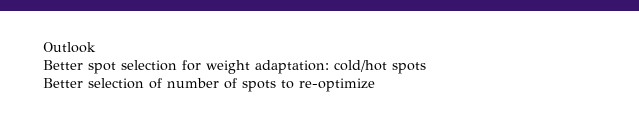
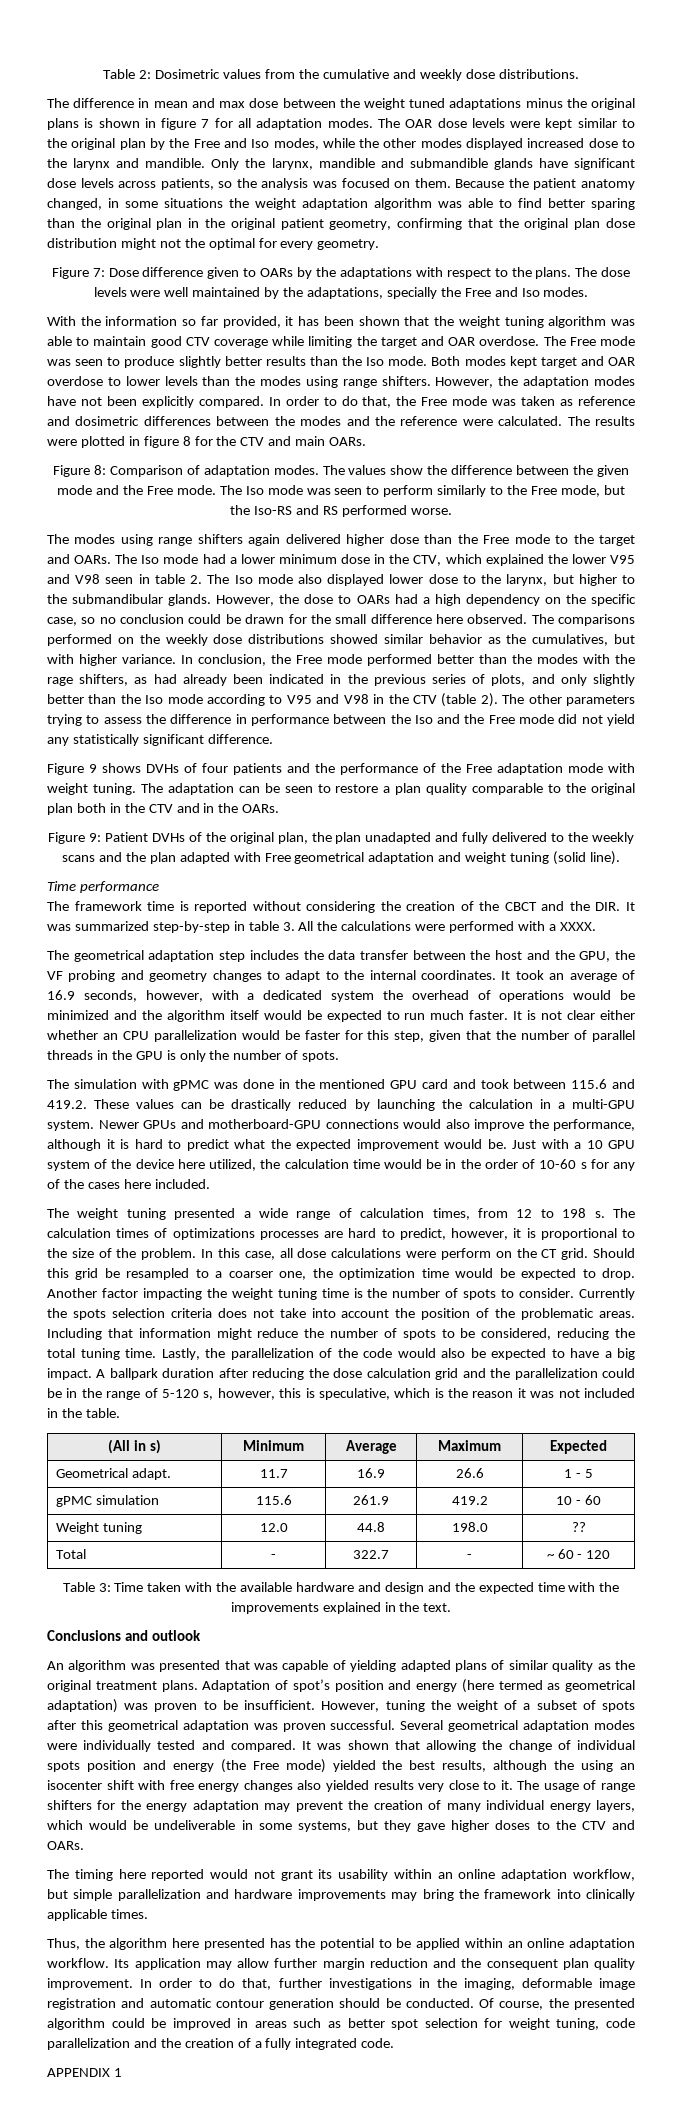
- Outlook
- Better spot selection for weight adaptation: cold/hot spots
- Better selection of number of spots to re-optimize
+ Table 2: Dosimetric values from the cumulative and weekly dose distributions.
+ The difference in mean and max dose between the weight tuned adaptations minus the original plans is shown in figure 7 for all adaptation modes. The OAR dose levels were kept similar to the original plan by the Free and Iso modes, while the other modes displayed increased dose to the larynx and mandible. Only the larynx, mandible and submandible glands have significant dose levels across patients, so the analysis was focused on them. Because the patient anatomy changed, in some situations the weight adaptation algorithm was able to find better sparing than the original plan in the original patient geometry, confirming that the original plan dose distribution might not the optimal for every geometry.
+ Figure 7: Dose difference given to OARs by the adaptations with respect to the plans. The dose levels were well maintained by the adaptations, specially the Free and Iso modes.
+ With the information so far provided, it has been shown that the weight tuning algorithm was able to maintain good CTV coverage while limiting the target and OAR overdose. The Free mode was seen to produce slightly better results than the Iso mode. Both modes kept target and OAR overdose to lower levels than the modes using range shifters. However, the adaptation modes have not been explicitly compared. In order to do that, the Free mode was taken as reference and dosimetric differences between the modes and the reference were calculated. The results were plotted in figure 8 for the CTV and main OARs.
+ Figure 8: Comparison of adaptation modes. The values show the difference between the given mode and the Free mode. The Iso mode was seen to perform similarly to the Free mode, but the Iso-RS and RS performed worse.
+ The modes using range shifters again delivered higher dose than the Free mode to the target and OARs. The Iso mode had a lower minimum dose in the CTV, which explained the lower V95 and V98 seen in table 2. The Iso mode also displayed lower dose to the larynx, but higher to the submandibular glands. However, the dose to OARs had a high dependency on the specific case, so no conclusion could be drawn for the small difference here observed. The comparisons performed on the weekly dose distributions showed similar behavior as the cumulatives, but with higher variance. In conclusion, the Free mode performed better than the modes with the rage shifters, as had already been indicated in the previous series of plots, and only slightly better than the Iso mode according to V95 and V98 in the CTV (table 2). The other parameters trying to assess the difference in performance between the Iso and the Free mode did not yield any statistically significant difference.
+ Figure 9 shows DVHs of four patients and the performance of the Free adaptation mode with weight tuning. The adaptation can be seen to restore a plan quality comparable to the original plan both in the CTV and in the OARs.
+ Figure 9: Patient DVHs of the original plan, the plan unadapted and fully delivered to the weekly scans and the plan adapted with Free geometrical adaptation and weight tuning (solid line).
+ Time performance
+ The framework time is reported without considering the creation of the CBCT and the DIR. It was summarized step-by-step in table 3. All the calculations were performed with a XXXX.
+ The geometrical adaptation step includes the data transfer between the host and the GPU, the VF probing and geometry changes to adapt to the internal coordinates. It took an average of 16.9 seconds, however, with a dedicated system the overhead of operations would be minimized and the algorithm itself would be expected to run much faster. It is not clear either whether an CPU parallelization would be faster for this step, given that the number of parallel threads in the GPU is only the number of spots.
+ The simulation with gPMC was done in the mentioned GPU card and took between 115.6 and 419.2. These values can be drastically reduced by launching the calculation in a multi-GPU system. Newer GPUs and motherboard-GPU connections would also improve the performance, although it is hard to predict what the expected improvement would be. Just with a 10 GPU system of the device here utilized, the calculation time would be in the order of 10-60 s for any of the cases here included.
+ The weight tuning presented a wide range of calculation times, from 12 to 198 s. The calculation times of optimizations processes are hard to predict, however, it is proportional to the size of the problem. In this case, all dose calculations were perform on the CT grid. Should this grid be resampled to a coarser one, the optimization time would be expected to drop. Another factor impacting the weight tuning time is the number of spots to consider. Currently the spots selection criteria does not take into account the position of the problematic areas. Including that information might reduce the number of spots to be considered, reducing the total tuning time. Lastly, the parallelization of the code would also be expected to have a big impact. A ballpark duration after reducing the dose calculation grid and the parallelization could be in the range of 5-120 s, however, this is speculative, which is the reason it was not included in the table.
+ (All in s) | Minimum | Average | Maximum | Expected
+ Geometrical adapt. | 11.7 | 16.9 | 26.6 | 1 - 5
+ gPMC simulation | 115.6 | 261.9 | 419.2 | 10 - 60
+ Weight tuning | 12.0 | 44.8 | 198.0 | ??
+ Total | - | 322.7 | - | ~ 60 - 120
+ Table 3: Time taken with the available hardware and design and the expected time with the improvements explained in the text.
+ Conclusions and outlook
+ An algorithm was presented that was capable of yielding adapted plans of similar quality as the original treatment plans. Adaptation of spot’s position and energy (here termed as geometrical adaptation) was proven to be insufficient. However, tuning the weight of a subset of spots after this geometrical adaptation was proven successful. Several geometrical adaptation modes were individually tested and compared. It was shown that allowing the change of individual spots position and energy (the Free mode) yielded the best results, although the using an isocenter shift with free energy changes also yielded results very close to it. The usage of range shifters for the energy adaptation may prevent the creation of many individual energy layers, which would be undeliverable in some systems, but they gave higher doses to the CTV and OARs.
+ The timing here reported would not grant its usability within an online adaptation workflow, but simple parallelization and hardware improvements may bring the framework into clinically applicable times.
+ Thus, the algorithm here presented has the potential to be applied within an online adaptation workflow. Its application may allow further margin reduction and the consequent plan quality improvement. In order to do that, further investigations in the imaging, deformable image registration and automatic contour generation should be conducted. Of course, the presented algorithm could be improved in areas such as better spot selection for weight tuning, code parallelization and the creation of a fully integrated code.
+ APPENDIX 1

